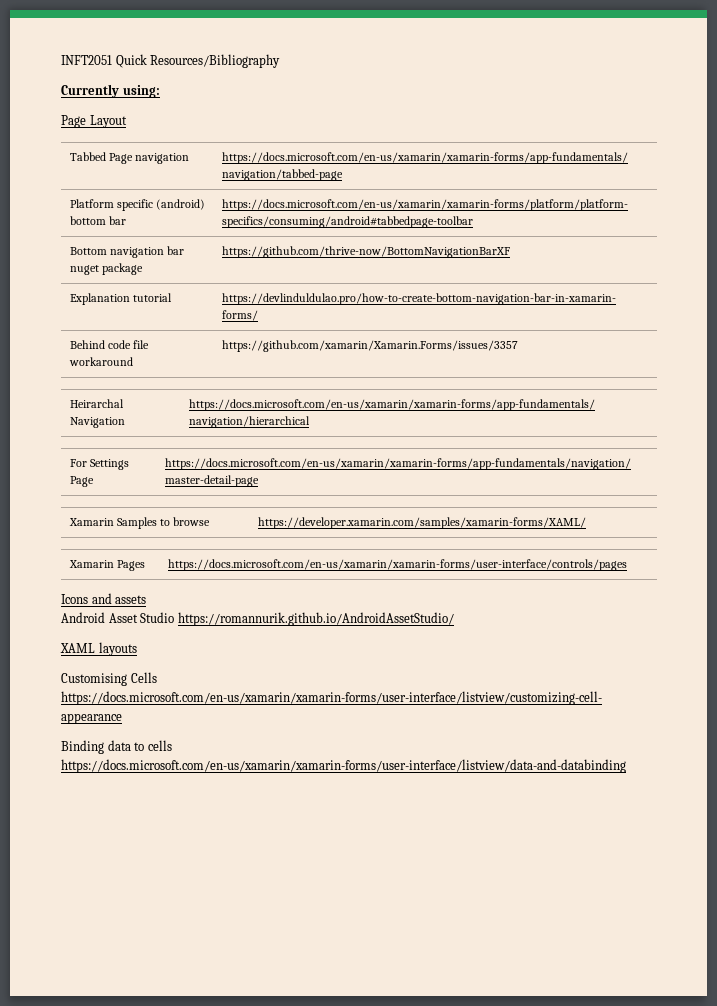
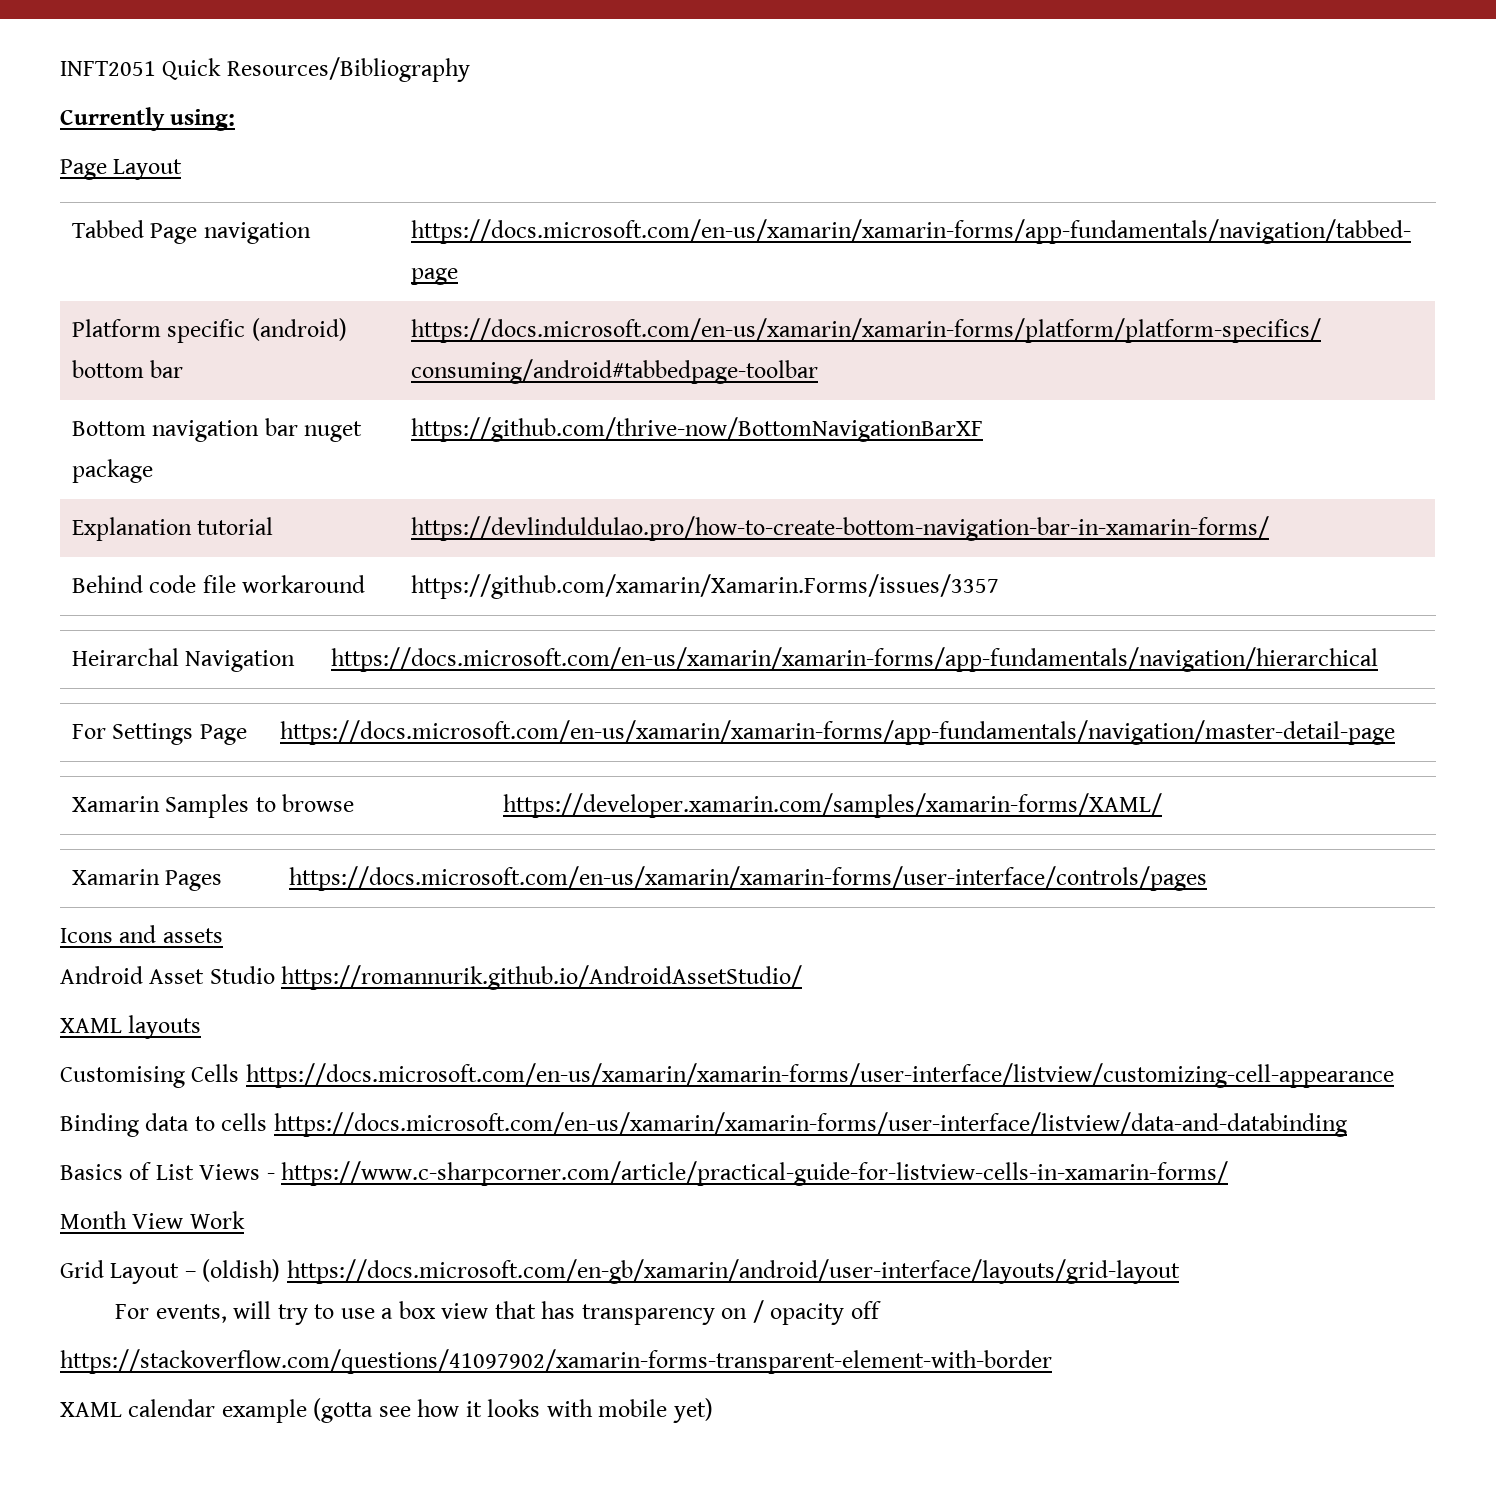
+ Basics of List Views - https://www.c-sharpcorner.com/article/practical-guide-for-listview-cells-in-xamarin-forms/
+ Month View Work
+ Grid Layout – (oldish) https://docs.microsoft.com/en-gb/xamarin/android/user-interface/layouts/grid-layout
+ For events, will try to use a box view that has transparency on / opacity off
+ https://stackoverflow.com/questions/41097902/xamarin-forms-transparent-element-with-border
+ XAML calendar example (gotta see how it looks with mobile yet)

